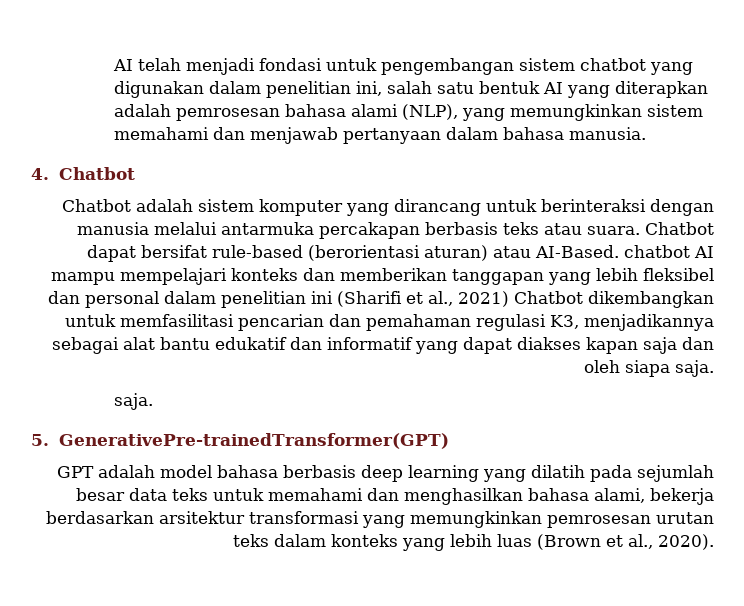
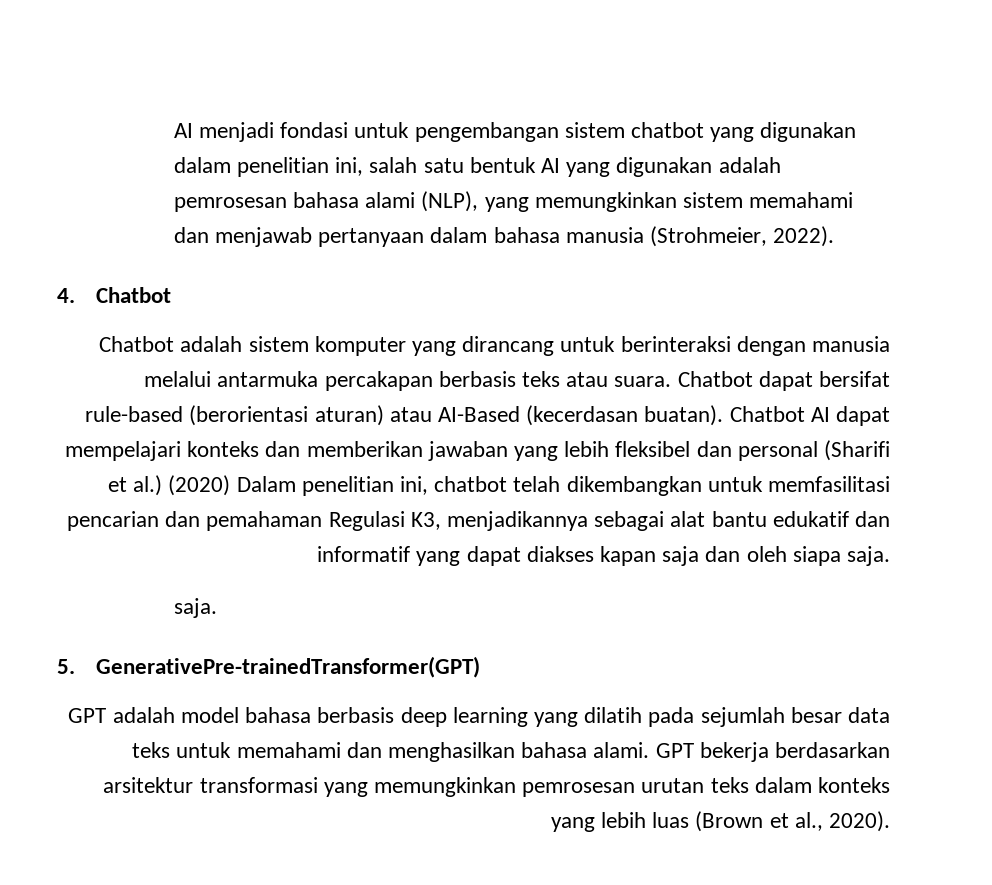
- AI telah menjadi fondasi untuk pengembangan sistem chatbot yang digunakan dalam penelitian ini, salah satu bentuk AI yang diterapkan adalah pemrosesan bahasa alami (NLP), yang memungkinkan sistem memahami dan menjawab pertanyaan dalam bahasa manusia.
+ AI menjadi fondasi untuk pengembangan sistem chatbot yang digunakan dalam penelitian ini, salah satu bentuk AI yang digunakan adalah pemrosesan bahasa alami (NLP), yang memungkinkan sistem memahami dan menjawab pertanyaan dalam bahasa manusia (Strohmeier, 2022).
- Chatbot dapat bersifat rule-based (berorientasi aturan) atau AI-Based. chatbot AI mampu mempelajari konteks dan memberikan tanggapan yang lebih fleksibel dan personal dalam penelitian ini (Sharifi et al., 2021) Chatbot dikembangkan untuk memfasilitasi pencarian dan pemahaman regulasi K3, menjadikannya sebagai alat bantu edukatif dan informatif yang dapat diakses kapan saja dan oleh siapa saja.
+ Chatbot dapat bersifat rule-based (berorientasi aturan) atau AI-Based (kecerdasan buatan). Chatbot AI dapat mempelajari konteks dan memberikan jawaban yang lebih fleksibel dan personal (Sharifi et al.) (2020) Dalam penelitian ini, chatbot telah dikembangkan untuk memfasilitasi pencarian dan pemahaman Regulasi K3, menjadikannya sebagai alat bantu edukatif dan informatif yang dapat diakses kapan saja dan oleh siapa saja.
- GPT adalah model bahasa berbasis deep learning yang dilatih pada sejumlah besar data teks untuk memahami dan menghasilkan bahasa alami, bekerja berdasarkan arsitektur transformasi yang memungkinkan pemrosesan urutan teks dalam konteks yang lebih luas (Brown et al., 2020).
+ GPT adalah model bahasa berbasis deep learning yang dilatih pada sejumlah besar data teks untuk memahami dan menghasilkan bahasa alami. GPT bekerja berdasarkan arsitektur transformasi yang memungkinkan pemrosesan urutan teks dalam konteks yang lebih luas (Brown et al., 2020).

